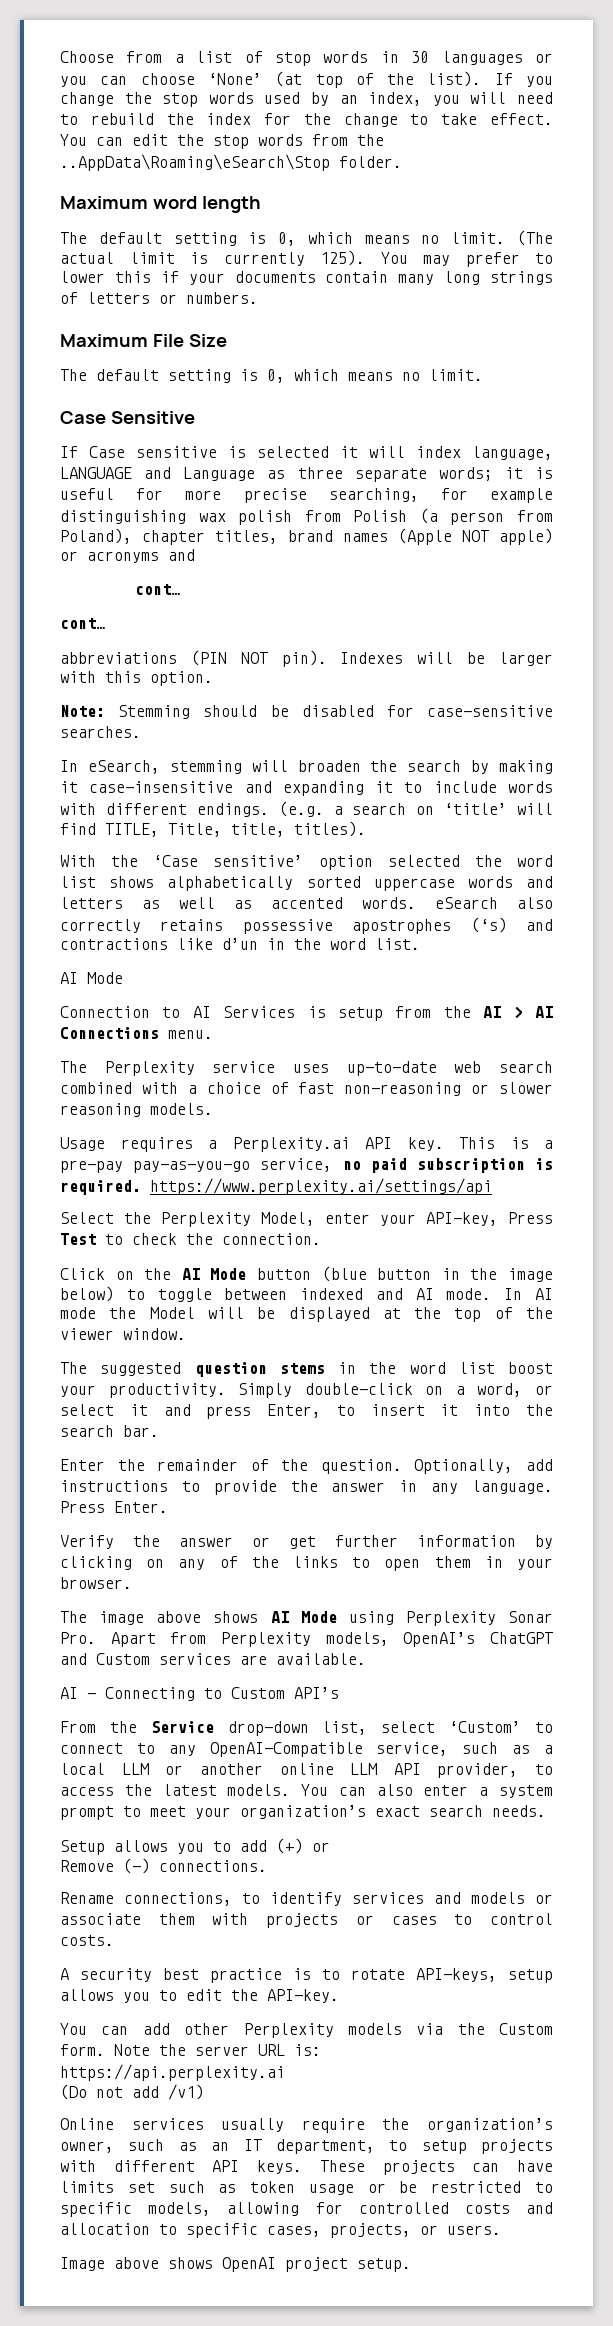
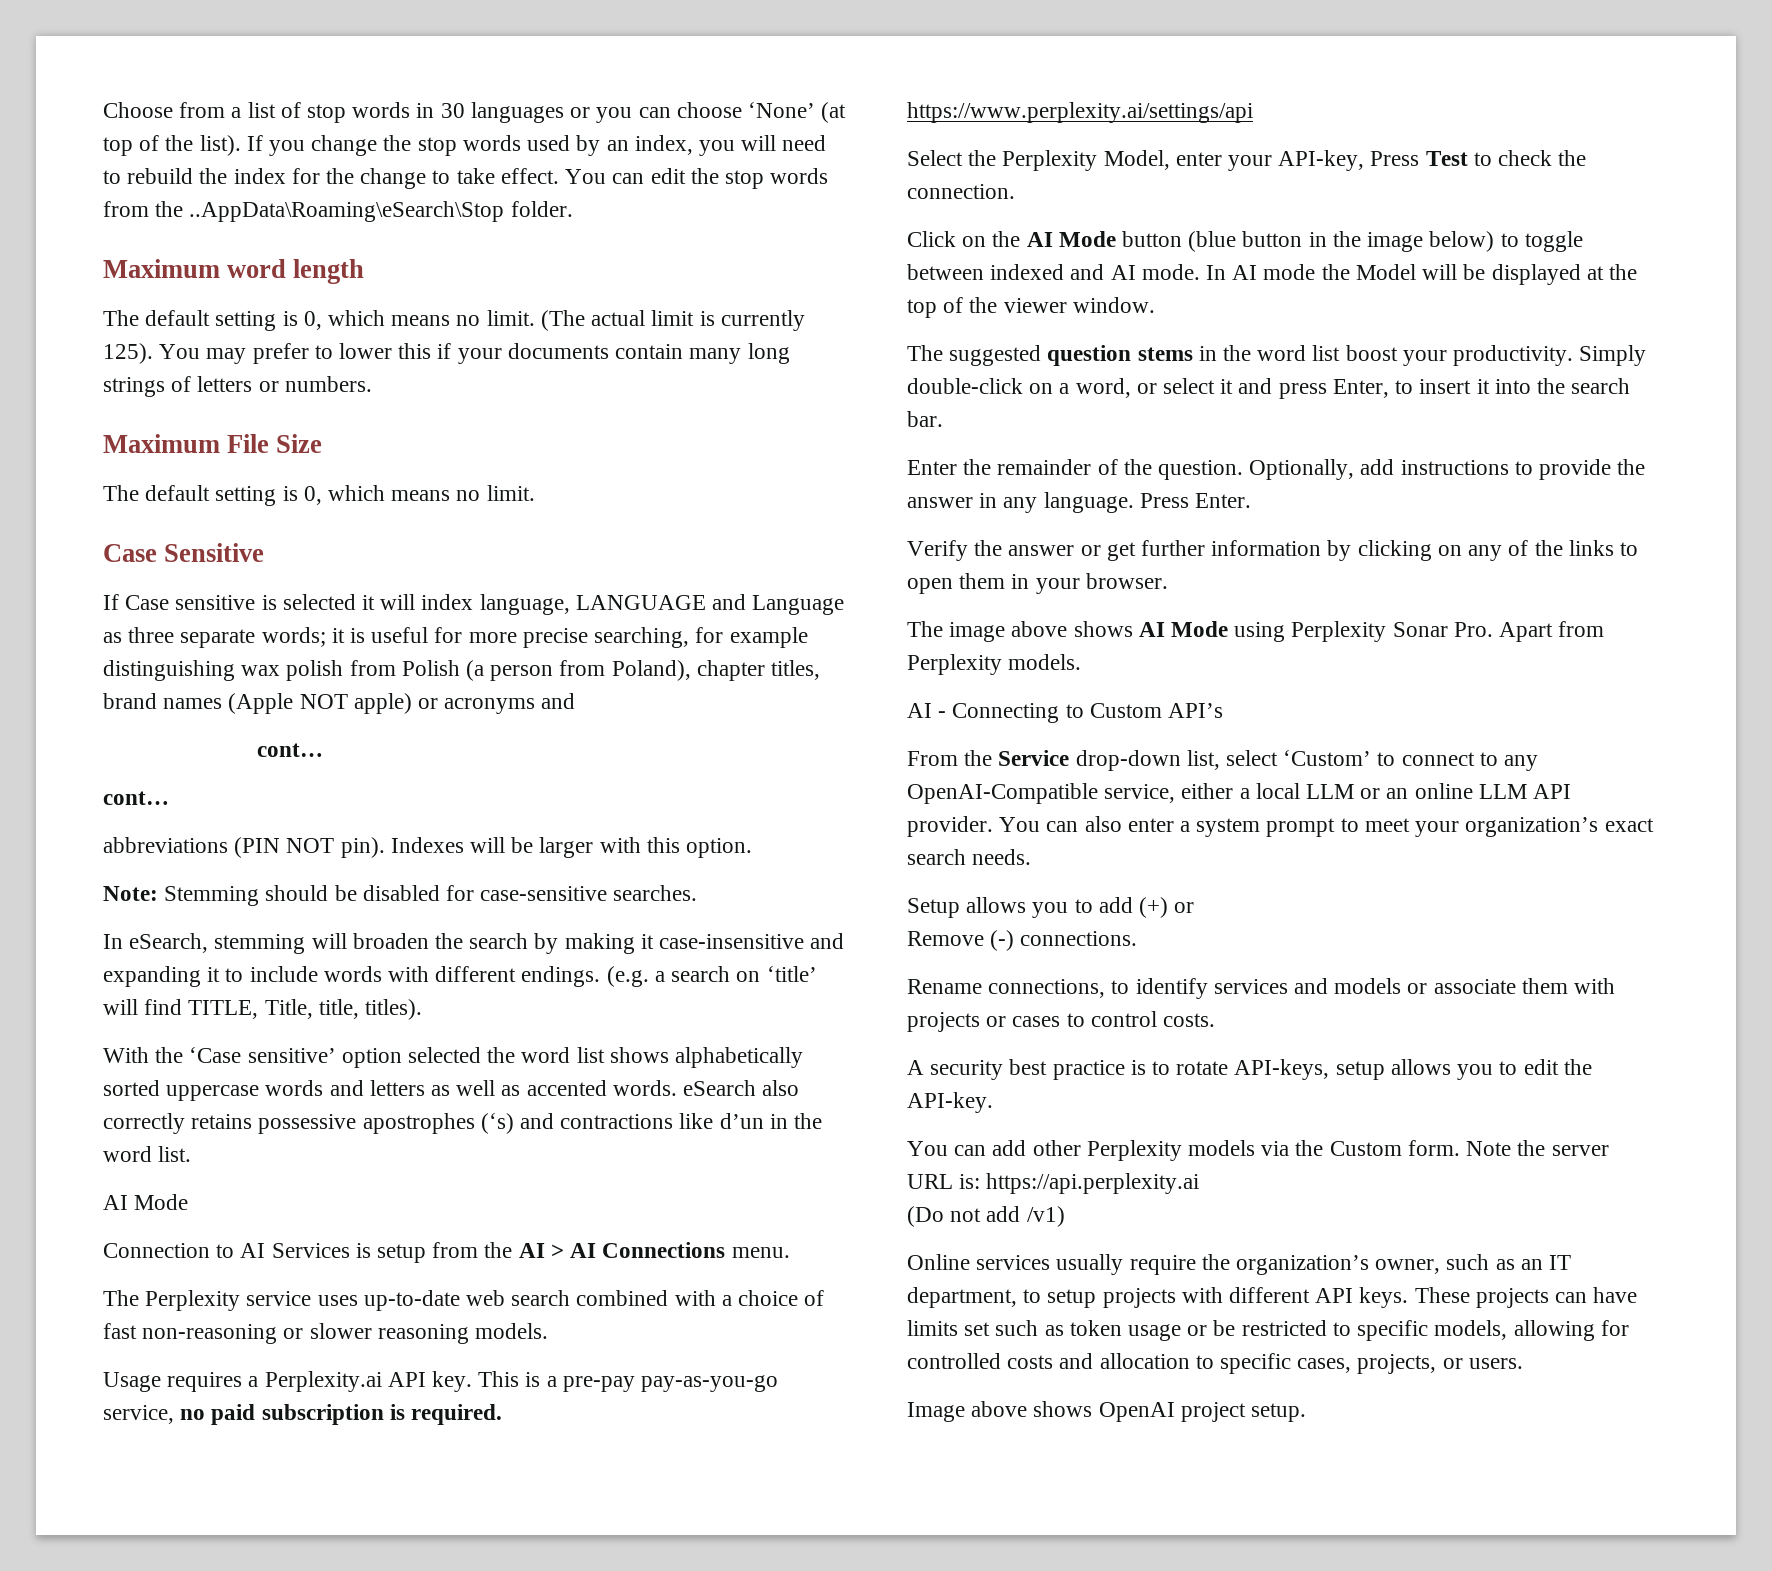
- The image above shows AI Mode using Perplexity Sonar Pro. Apart from Perplexity models, OpenAI’s ChatGPT and Custom services are available.
+ The image above shows AI Mode using Perplexity Sonar Pro. Apart from Perplexity models.
- From the Service drop-down list, select ‘Custom’ to connect to any OpenAI-Compatible service, such as a local LLM or another online LLM API provider, to access the latest models.
+ From the Service drop-down list, select ‘Custom’ to connect to any OpenAI-Compatible service, either a local LLM or an online LLM API provider.

